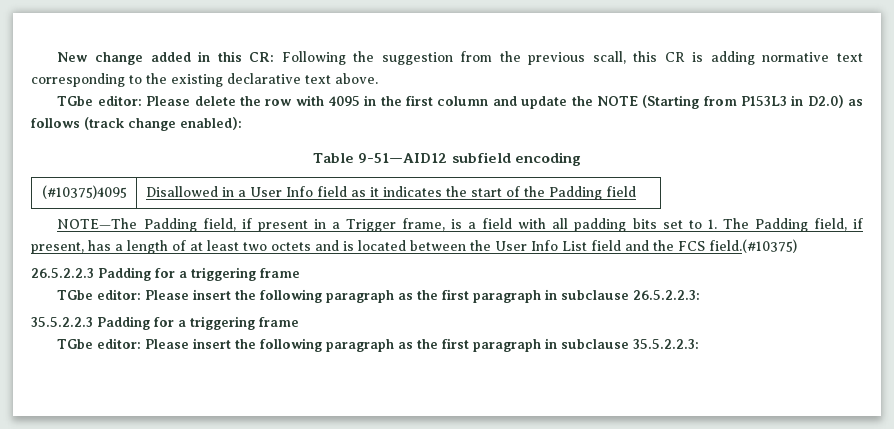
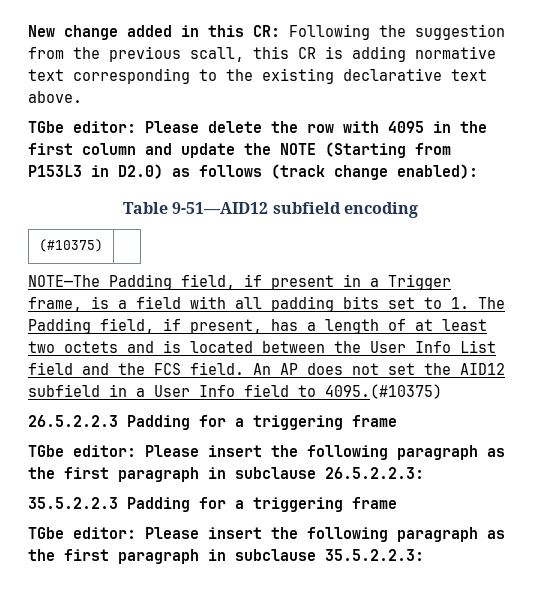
- (#10375)4095 | Disallowed in a User Info field as it indicates the start of the Padding field
+ (#10375) |
- NOTE—The Padding field, if present in a Trigger frame, is a field with all padding bits set to 1. The Padding field, if present, has a length of at least two octets and is located between the User Info List field and the FCS field.(#10375)
+ NOTE—The Padding field, if present in a Trigger frame, is a field with all padding bits set to 1. The Padding field, if present, has a length of at least two octets and is located between the User Info List field and the FCS field. An AP does not set the AID12 subfield in a User Info field to 4095.(#10375)

